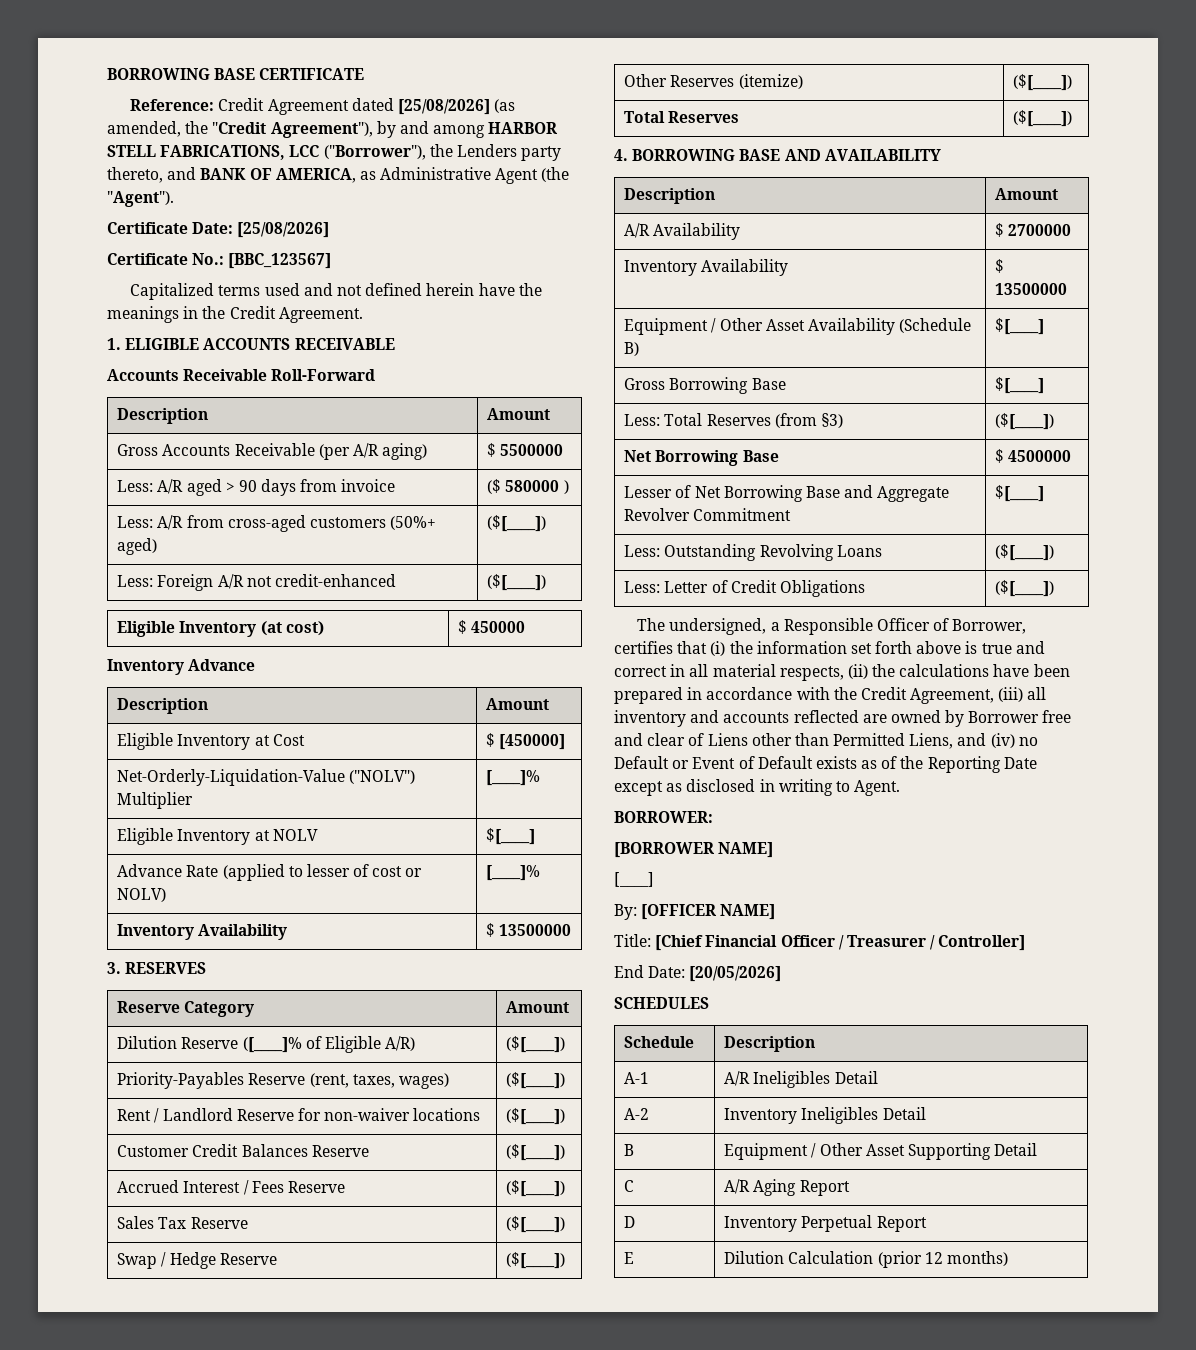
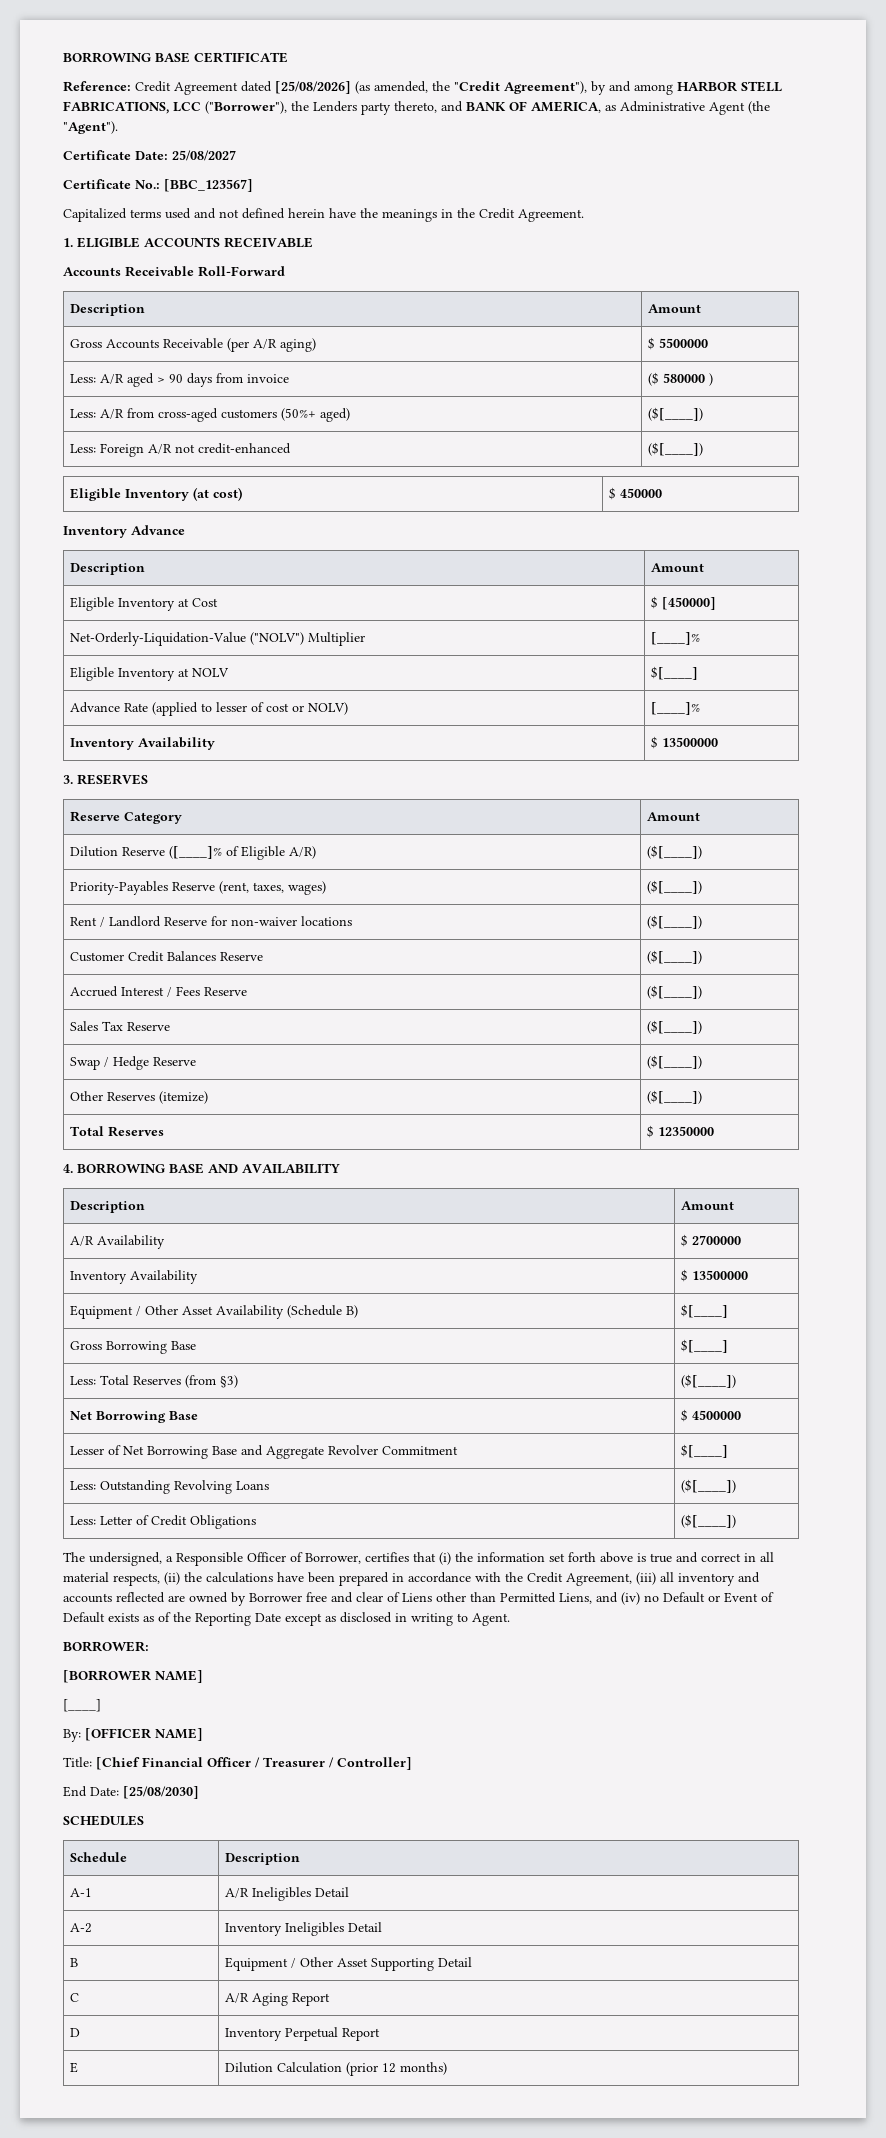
- Certificate Date: [25/08/2026]
+ Certificate Date: 25/08/2027
- Total Reserves | ($[____])
+ Total Reserves | $ 12350000
- End Date: [20/05/2026]
+ End Date: [25/08/2030]

